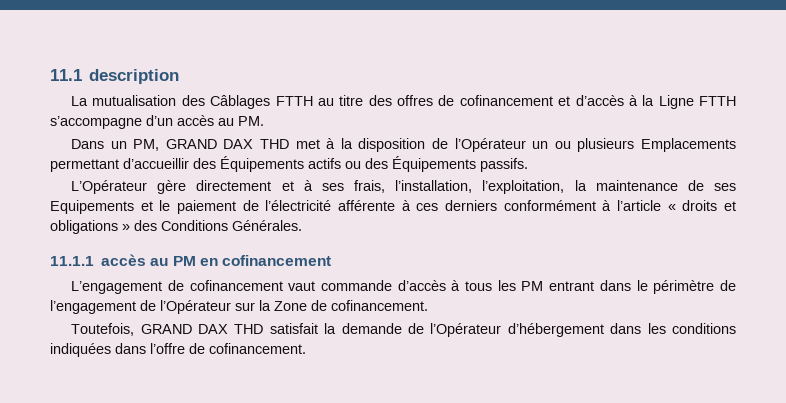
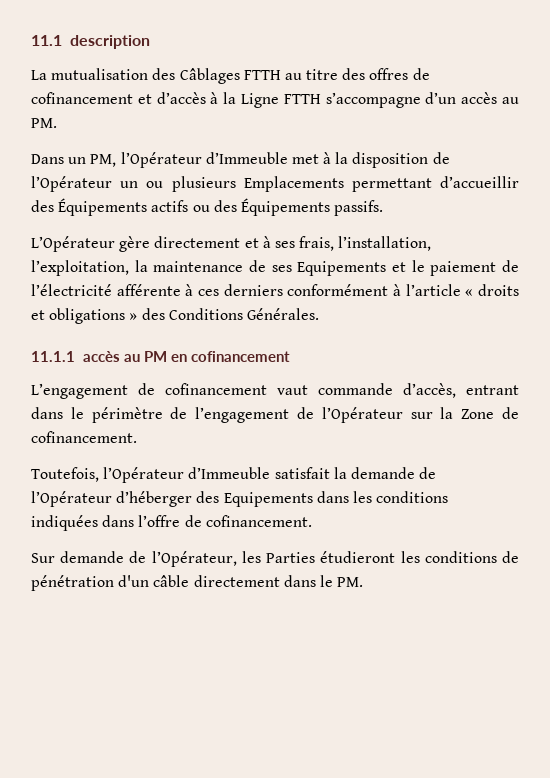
- Dans un PM, GRAND DAX THD met à la disposition de l’Opérateur un ou plusieurs Emplacements permettant d’accueillir des Équipements actifs ou des Équipements passifs.
+ Dans un PM, l’Opérateur d’Immeuble met à la disposition de l’Opérateur un ou plusieurs Emplacements permettant d’accueillir des Équipements actifs ou des Équipements passifs.
- L’engagement de cofinancement vaut commande d’accès à tous les PM entrant dans le périmètre de l’engagement de l’Opérateur sur la Zone de cofinancement.
+ L’engagement de cofinancement vaut commande d’accès, entrant dans le périmètre de l’engagement de l’Opérateur sur la Zone de cofinancement.
- Toutefois, GRAND DAX THD satisfait la demande de l’Opérateur d’hébergement dans les conditions indiquées dans l’offre de cofinancement.
+ Toutefois, l’Opérateur d’Immeuble satisfait la demande de l’Opérateur d’héberger des Equipements dans les conditions indiquées dans l’offre de cofinancement.
+ Sur demande de l’Opérateur, les Parties étudieront les conditions de pénétration d'un câble directement dans le PM.

